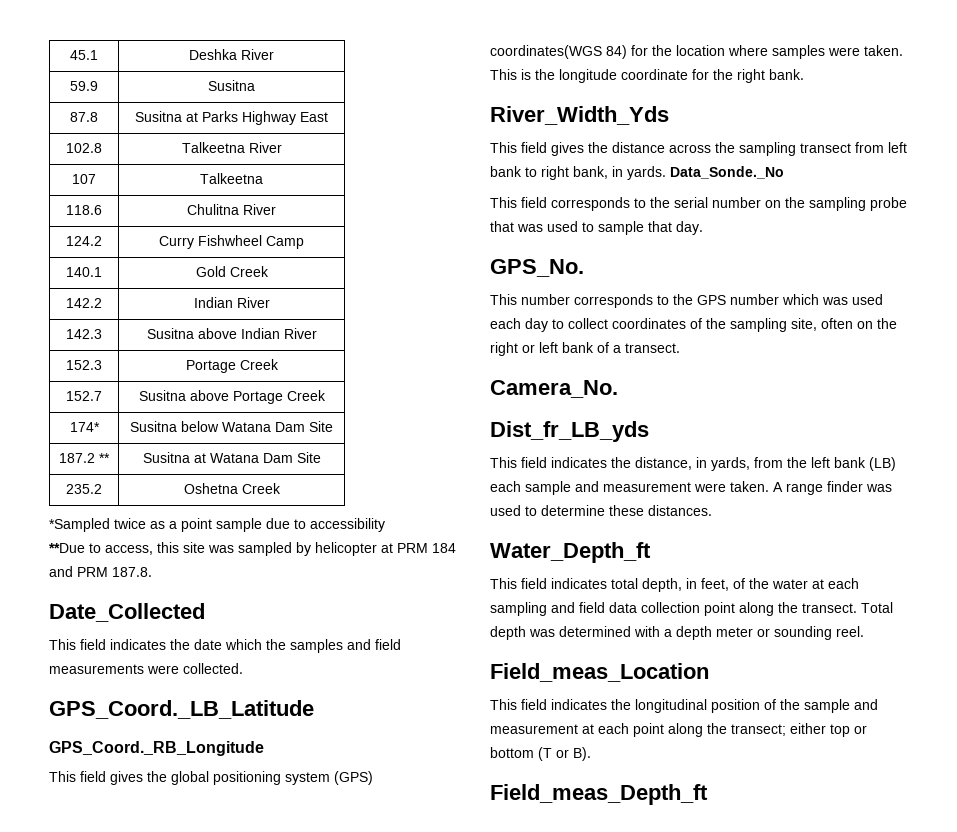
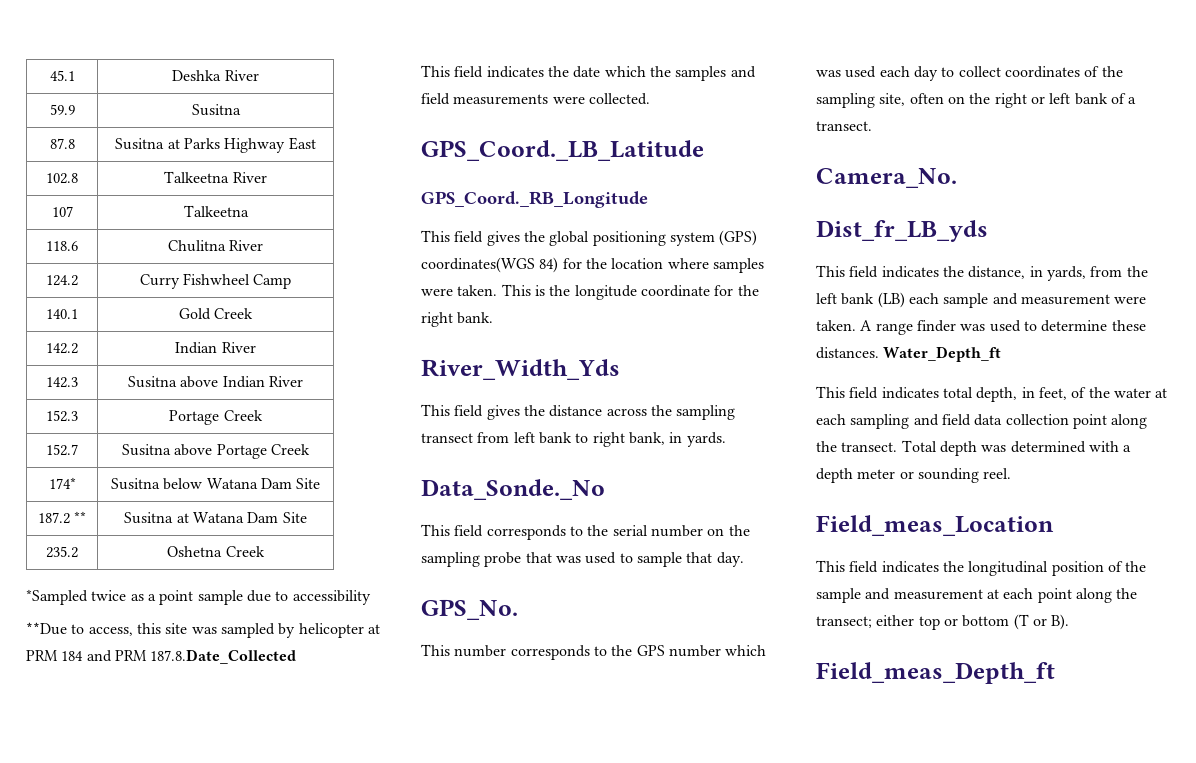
- **Due to access, this site was sampled by helicopter at PRM 184 and PRM 187.8.
- Date_Collected
+ **Due to access, this site was sampled by helicopter at PRM 184 and PRM 187.8.Date_Collected
- This field gives the distance across the sampling transect from left bank to right bank, in yards. Data_Sonde._No
+ This field gives the distance across the sampling transect from left bank to right bank, in yards.
+ Data_Sonde._No
- A range finder was used to determine these distances.
- Water_Depth_ft
+ A range finder was used to determine these distances. Water_Depth_ft

